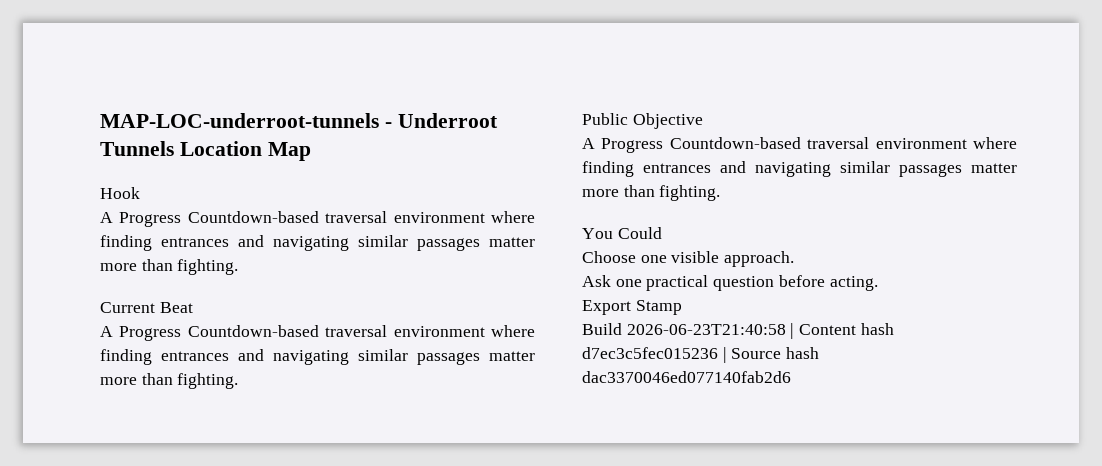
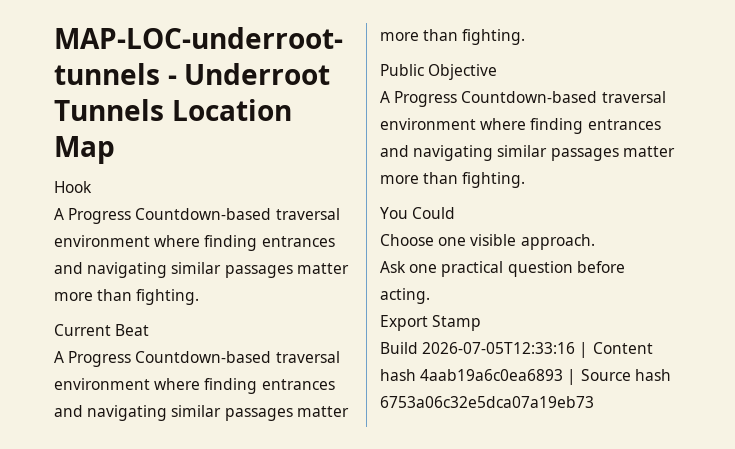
- Build 2026-06-23T21:40:58 | Content hash d7ec3c5fec015236 | Source hash dac3370046ed077140fab2d6
+ Build 2026-07-05T12:33:16 | Content hash 4aab19a6c0ea6893 | Source hash 6753a06c32e5dca07a19eb73

